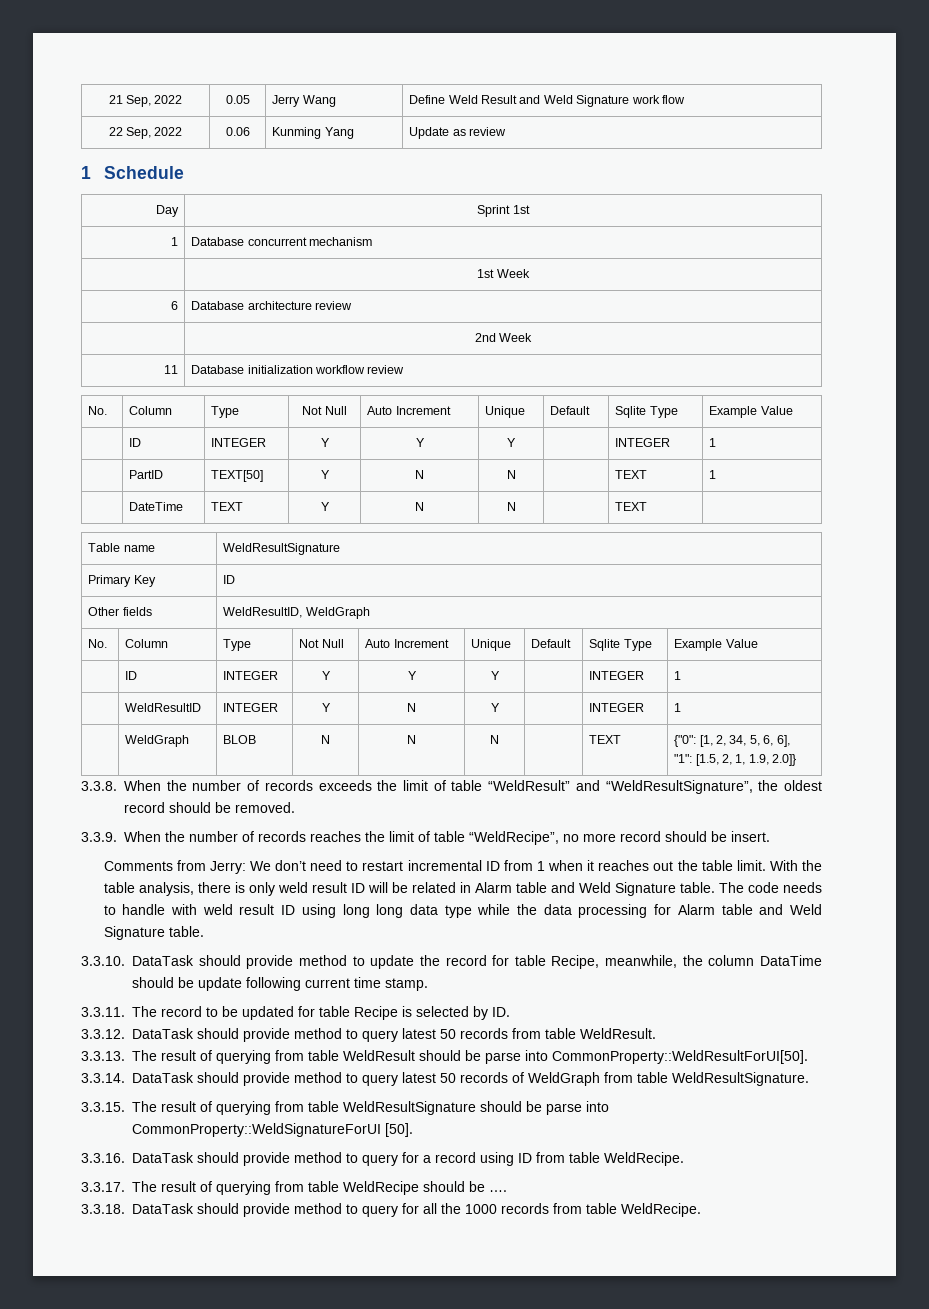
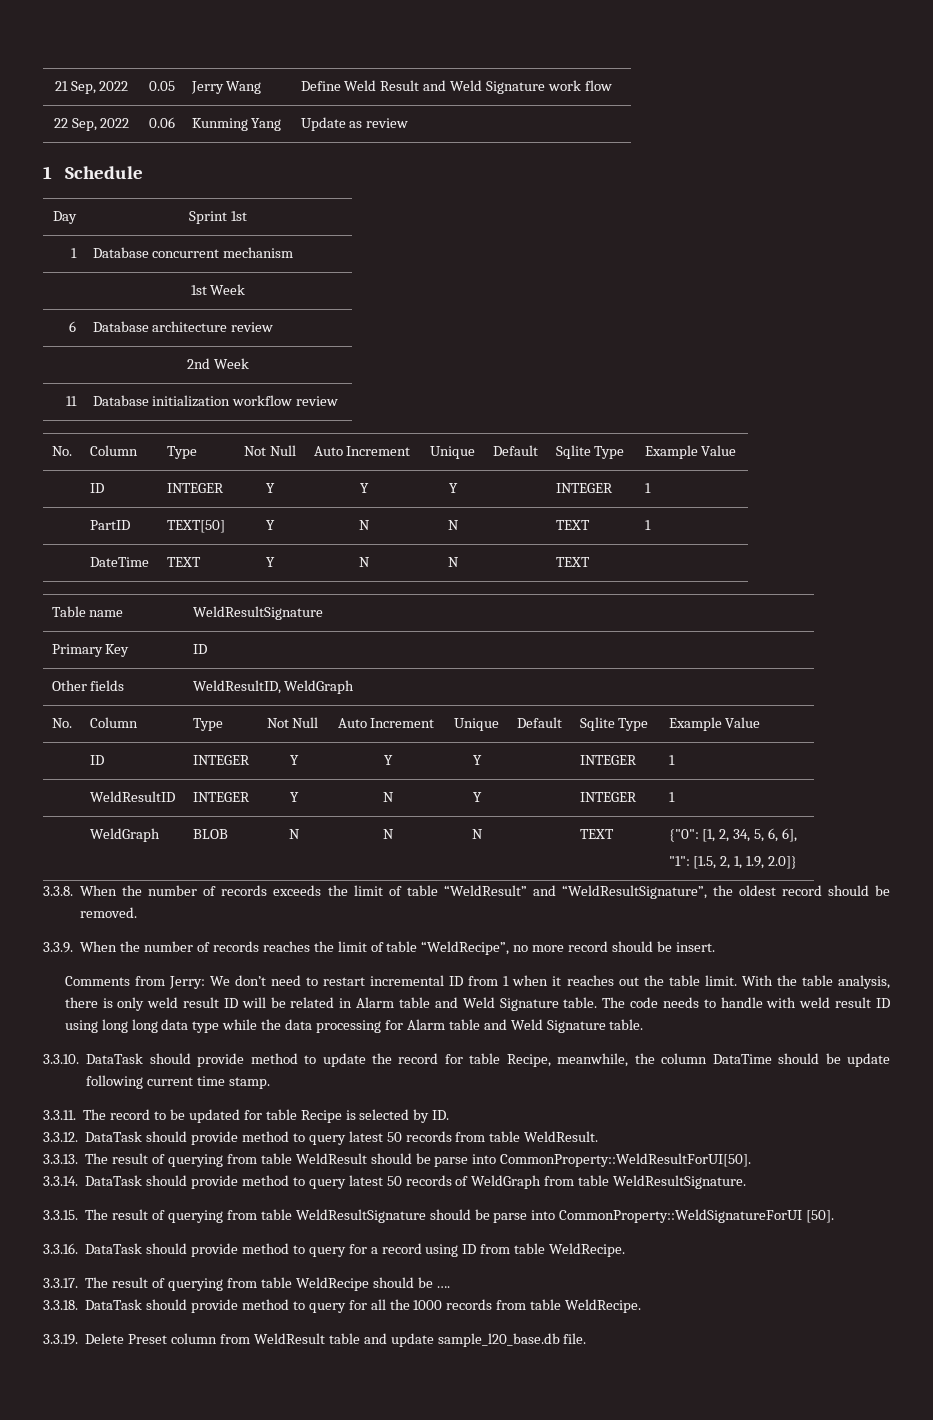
+ 3.3.19. Delete Preset column from WeldResult table and update sample_l20_base.db file.

